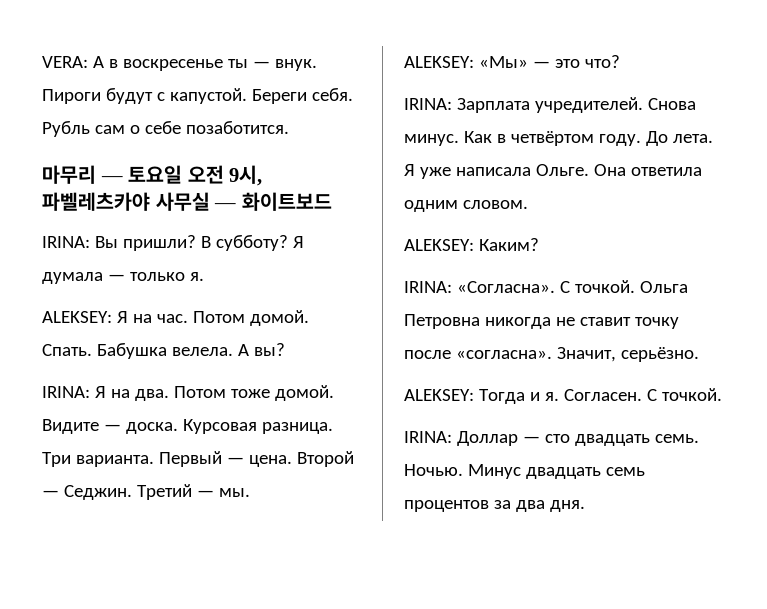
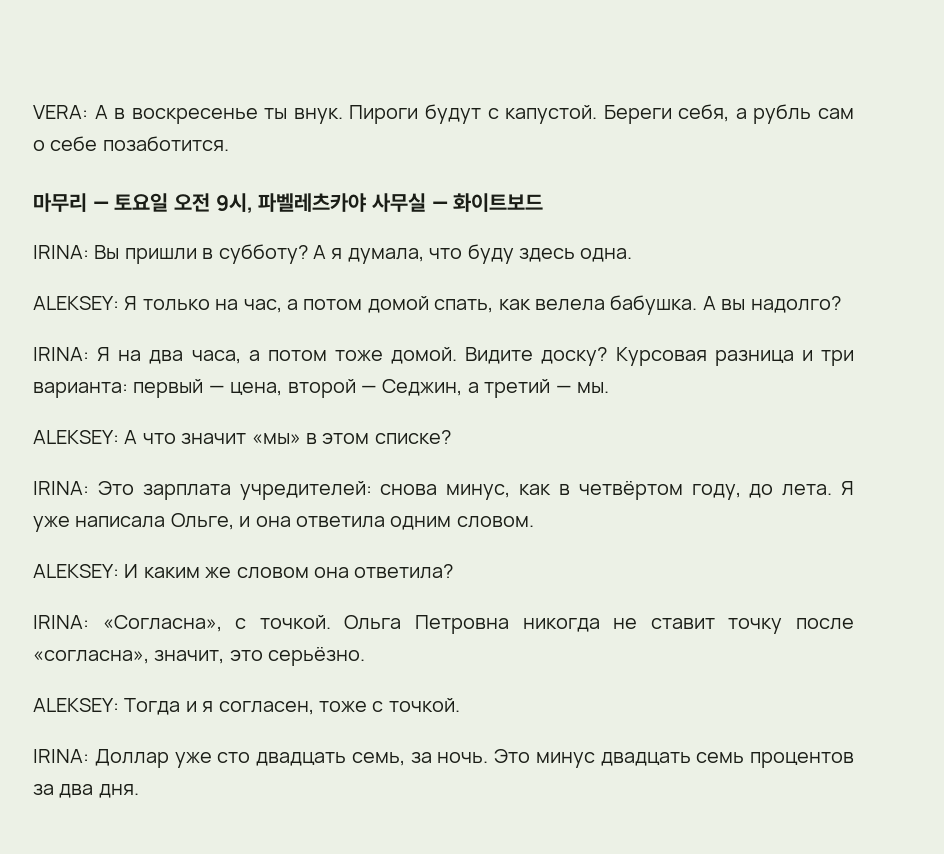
- VERA: А в воскресенье ты — внук.
+ VERA: А в воскресенье ты внук.
- Береги себя. Рубль сам о себе позаботится.
+ Береги себя, а рубль сам о себе позаботится.
- IRINA: Вы пришли? В субботу? Я думала — только я.
- ALEKSEY: Я на час. Потом домой. Спать. Бабушка велела. А вы?
- IRINA: Я на два. Потом тоже домой. Видите — доска. Курсовая разница. Три варианта. Первый — цена. Второй — Седжин. Третий — мы.
- ALEKSEY: «Мы» — это что?
- IRINA: Зарплата учредителей. Снова минус. Как в четвёртом году. До лета.
+ IRINA: Вы пришли в субботу? А я думала, что буду здесь одна.
+ ALEKSEY: Я только на час, а потом домой спать, как велела бабушка. А вы надолго?
+ IRINA: Я на два часа, а потом тоже домой. Видите доску? Курсовая разница и три варианта: первый — цена, второй — Седжин, а третий — мы.
+ ALEKSEY: А что значит «мы» в этом списке?
+ IRINA: Это зарплата учредителей: снова минус, как в четвёртом году, до лета.
- Я уже написала Ольге. Она ответила одним словом.
+ Я уже написала Ольге, и она ответила одним словом.
- ALEKSEY: Каким?
- IRINA: «Согласна». С точкой.
+ ALEKSEY: И каким же словом она ответила?
+ IRINA: «Согласна», с точкой.
- Ольга Петровна никогда не ставит точку после «согласна». Значит, серьёзно.
+ Ольга Петровна никогда не ставит точку после «согласна», значит, это серьёзно.
- ALEKSEY: Тогда и я. Согласен. С точкой.
+ ALEKSEY: Тогда и я согласен, тоже с точкой.
- IRINA: Доллар — сто двадцать семь. Ночью. Минус двадцать семь процентов за два дня.
+ IRINA: Доллар уже сто двадцать семь, за ночь. Это минус двадцать семь процентов за два дня.

